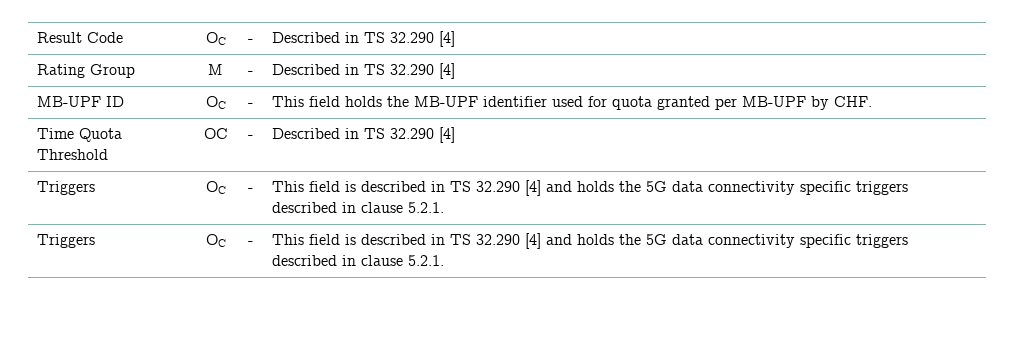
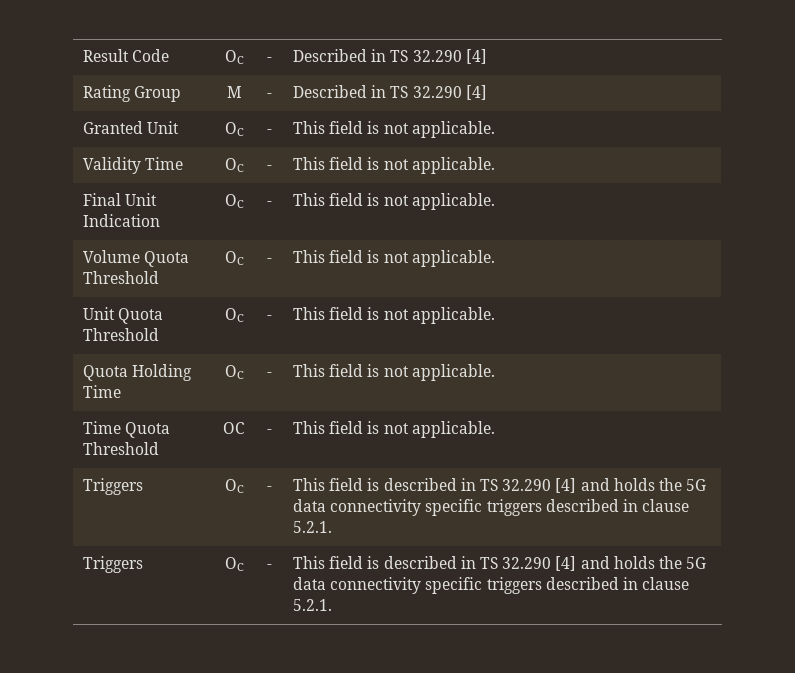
- MB-UPF ID | OC | - | This field holds the MB-UPF identifier used for quota granted per MB-UPF by CHF.
+ Granted Unit | OC | - | This field is not applicable.
+ Validity Time | OC | - | This field is not applicable.
+ Final Unit Indication | OC | - | This field is not applicable.
+ Volume Quota Threshold | OC | - | This field is not applicable.
+ Unit Quota Threshold | OC | - | This field is not applicable.
+ Quota Holding Time | OC | - | This field is not applicable.
- Time Quota Threshold | OC | - | Described in TS 32.290 [4]
+ Time Quota Threshold | OC | - | This field is not applicable.

